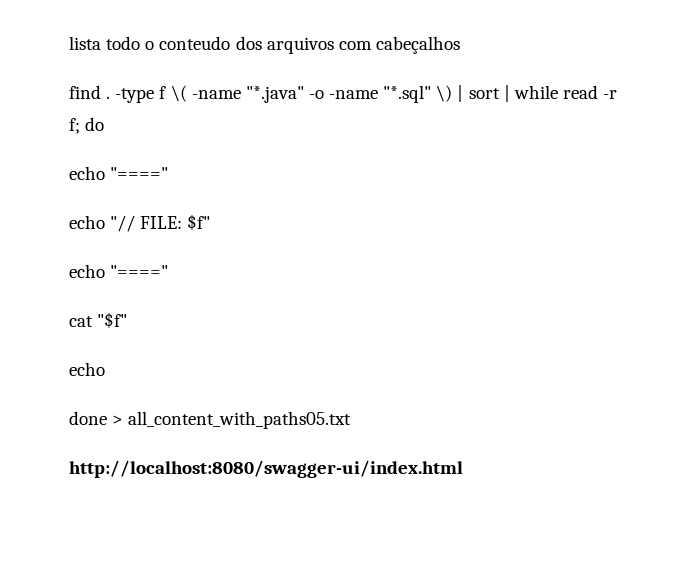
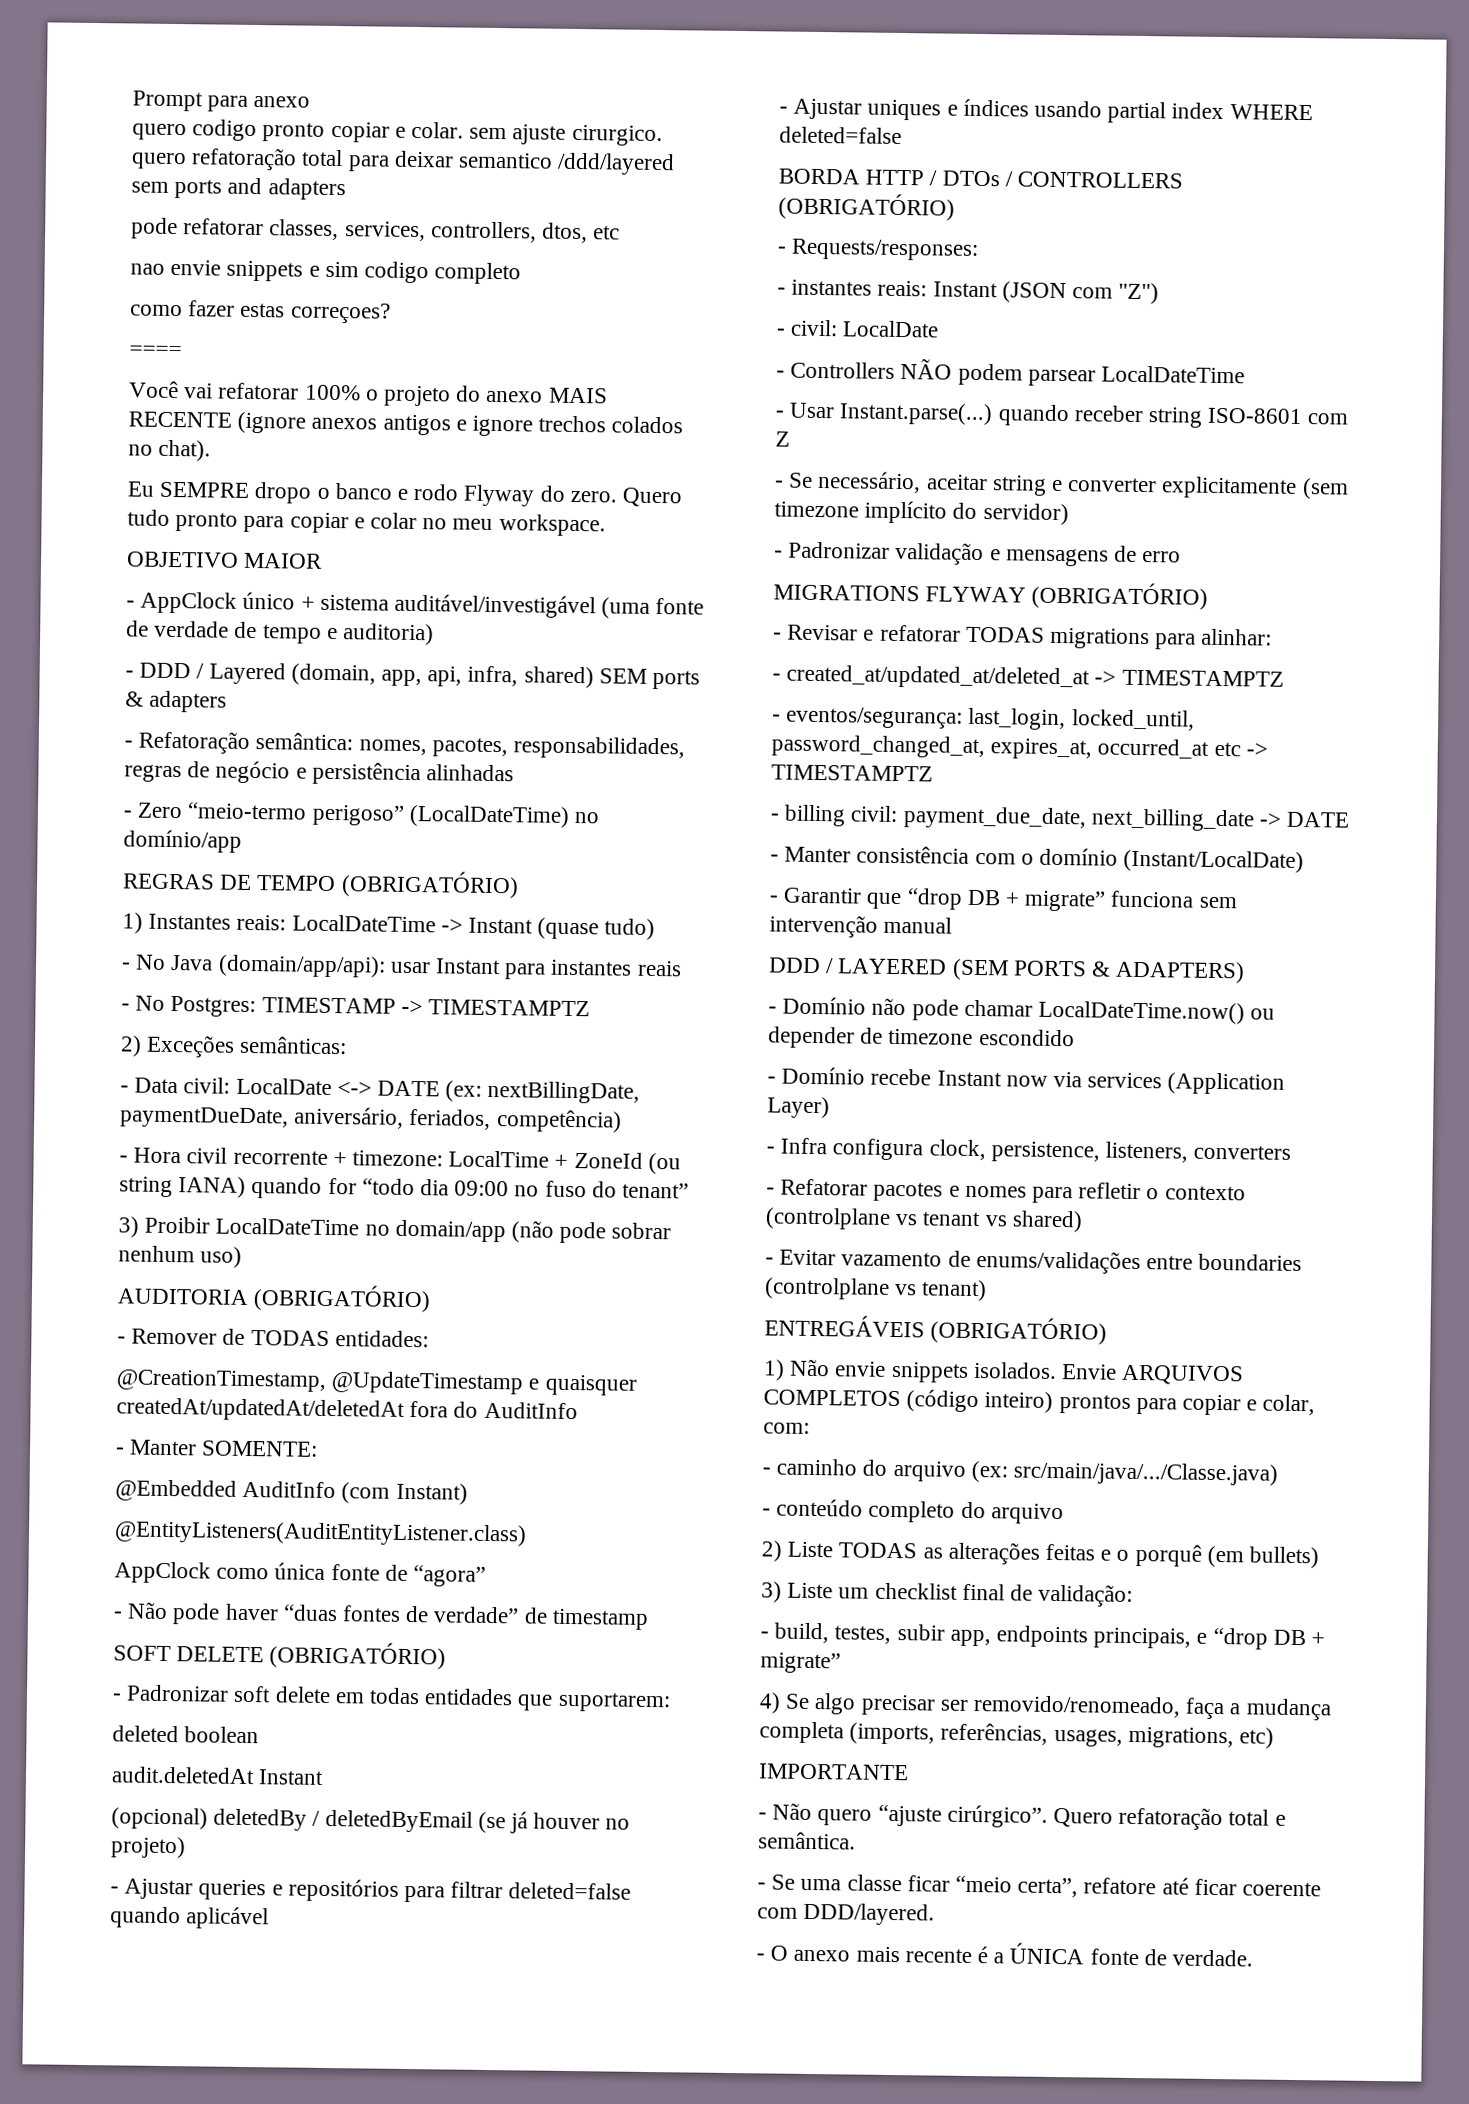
- lista todo o conteudo dos arquivos com cabeçalhos
- find . -type f \( -name "*.java" -o -name "*.sql" \) | sort | while read -r f; do
- echo "===="
- echo "// FILE: $f"
- echo "===="
- cat "$f"
- echo
- done > all_content_with_paths05.txt
- http://localhost:8080/swagger-ui/index.html
+ Prompt para anexo
+ quero codigo pronto copiar e colar. sem ajuste cirurgico. quero refatoração total para deixar semantico /ddd/layered sem ports and adapters
+ pode refatorar classes, services, controllers, dtos, etc
+ nao envie snippets e sim codigo completo
+ como fazer estas correçoes?
+ ====
+ Você vai refatorar 100% o projeto do anexo MAIS RECENTE (ignore anexos antigos e ignore trechos colados no chat).
+ Eu SEMPRE dropo o banco e rodo Flyway do zero. Quero tudo pronto para copiar e colar no meu workspace.
+ OBJETIVO MAIOR
+ - AppClock único + sistema auditável/investigável (uma fonte de verdade de tempo e auditoria)
+ - DDD / Layered (domain, app, api, infra, shared) SEM ports & adapters
+ - Refatoração semântica: nomes, pacotes, responsabilidades, regras de negócio e persistência alinhadas
+ - Zero “meio-termo perigoso” (LocalDateTime) no domínio/app
+ REGRAS DE TEMPO (OBRIGATÓRIO)
+ 1) Instantes reais: LocalDateTime -> Instant (quase tudo)
+ - No Java (domain/app/api): usar Instant para instantes reais
+ - No Postgres: TIMESTAMP -> TIMESTAMPTZ
+ 2) Exceções semânticas:
+ - Data civil: LocalDate <-> DATE (ex: nextBillingDate, paymentDueDate, aniversário, feriados, competência)
+ - Hora civil recorrente + timezone: LocalTime + ZoneId (ou string IANA) quando for “todo dia 09:00 no fuso do tenant”
+ 3) Proibir LocalDateTime no domain/app (não pode sobrar nenhum uso)
+ AUDITORIA (OBRIGATÓRIO)
+ - Remover de TODAS entidades:
+ @CreationTimestamp, @UpdateTimestamp e quaisquer createdAt/updatedAt/deletedAt fora do AuditInfo
+ - Manter SOMENTE:
+ @Embedded AuditInfo (com Instant)
+ @EntityListeners(AuditEntityListener.class)
+ AppClock como única fonte de “agora”
+ - Não pode haver “duas fontes de verdade” de timestamp
+ SOFT DELETE (OBRIGATÓRIO)
+ - Padronizar soft delete em todas entidades que suportarem:
+ deleted boolean
+ audit.deletedAt Instant
+ (opcional) deletedBy / deletedByEmail (se já houver no projeto)
+ - Ajustar queries e repositórios para filtrar deleted=false quando aplicável
+ - Ajustar uniques e índices usando partial index WHERE deleted=false
+ BORDA HTTP / DTOs / CONTROLLERS (OBRIGATÓRIO)
+ - Requests/responses:
+ - instantes reais: Instant (JSON com "Z")
+ - civil: LocalDate
+ - Controllers NÃO podem parsear LocalDateTime
+ - Usar Instant.parse(...) quando receber string ISO-8601 com Z
+ - Se necessário, aceitar string e converter explicitamente (sem timezone implícito do servidor)
+ - Padronizar validação e mensagens de erro
+ MIGRATIONS FLYWAY (OBRIGATÓRIO)
+ - Revisar e refatorar TODAS migrations para alinhar:
+ - created_at/updated_at/deleted_at -> TIMESTAMPTZ
+ - eventos/segurança: last_login, locked_until, password_changed_at, expires_at, occurred_at etc -> TIMESTAMPTZ
+ - billing civil: payment_due_date, next_billing_date -> DATE
+ - Manter consistência com o domínio (Instant/LocalDate)
+ - Garantir que “drop DB + migrate” funciona sem intervenção manual
+ DDD / LAYERED (SEM PORTS & ADAPTERS)
+ - Domínio não pode chamar LocalDateTime.now() ou depender de timezone escondido
+ - Domínio recebe Instant now via services (Application Layer)
+ - Infra configura clock, persistence, listeners, converters
+ - Refatorar pacotes e nomes para refletir o contexto (controlplane vs tenant vs shared)
+ - Evitar vazamento de enums/validações entre boundaries (controlplane vs tenant)
+ ENTREGÁVEIS (OBRIGATÓRIO)
+ 1) Não envie snippets isolados. Envie ARQUIVOS COMPLETOS (código inteiro) prontos para copiar e colar, com:
+ - caminho do arquivo (ex: src/main/java/.../Classe.java)
+ - conteúdo completo do arquivo
+ 2) Liste TODAS as alterações feitas e o porquê (em bullets)
+ 3) Liste um checklist final de validação:
+ - build, testes, subir app, endpoints principais, e “drop DB + migrate”
+ 4) Se algo precisar ser removido/renomeado, faça a mudança completa (imports, referências, usages, migrations, etc)
+ IMPORTANTE
+ - Não quero “ajuste cirúrgico”. Quero refatoração total e semântica.
+ - Se uma classe ficar “meio certa”, refatore até ficar coerente com DDD/layered.
+ - O anexo mais recente é a ÚNICA fonte de verdade.

